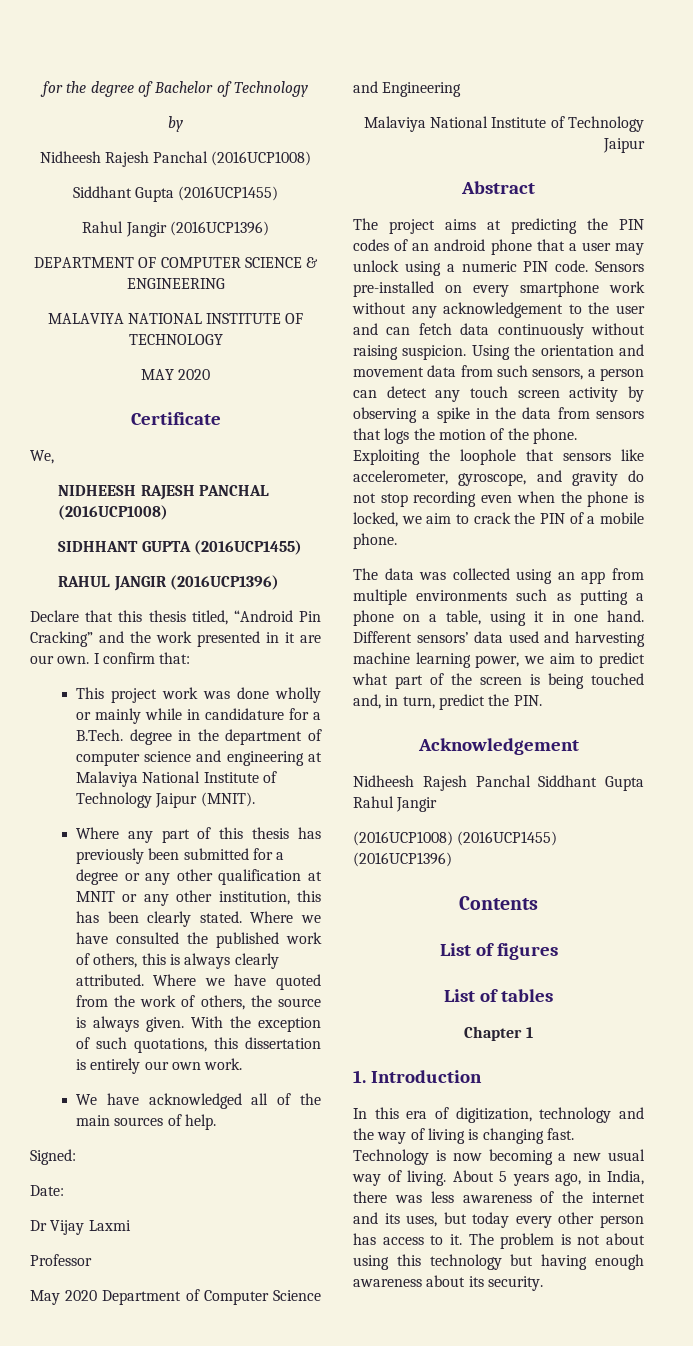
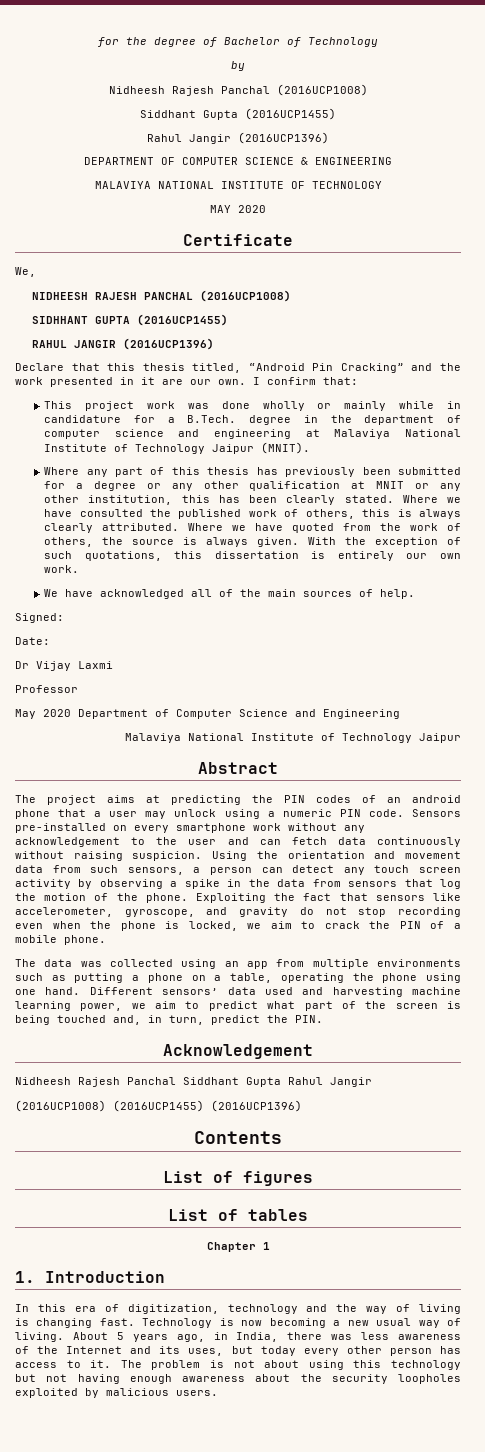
- Using the orientation and movement data from such sensors, a person can detect any touch screen activity by observing a spike in the data from sensors that logs the motion of the phone.
+ Using the orientation and movement data from such sensors, a person can detect any touch screen activity by observing a spike in the data from sensors that log the motion of the phone.
- Exploiting the loophole that sensors like accelerometer, gyroscope, and gravity do not stop recording even when the phone is locked, we aim to crack the PIN of a mobile phone.
+ Exploiting the fact that sensors like accelerometer, gyroscope, and gravity do not stop recording even when the phone is locked, we aim to crack the PIN of a mobile phone.
- The data was collected using an app from multiple environments such as putting a phone on a table, using it in one hand.
+ The data was collected using an app from multiple environments such as putting a phone on a table, operating the phone using one hand.
- About 5 years ago, in India, there was less awareness of the internet and its uses, but today every other person has access to it.
+ About 5 years ago, in India, there was less awareness of the Internet and its uses, but today every other person has access to it.
- The problem is not about using this technology but having enough awareness about its security.
+ The problem is not about using this technology but not having enough awareness about the security loopholes exploited by malicious users.

